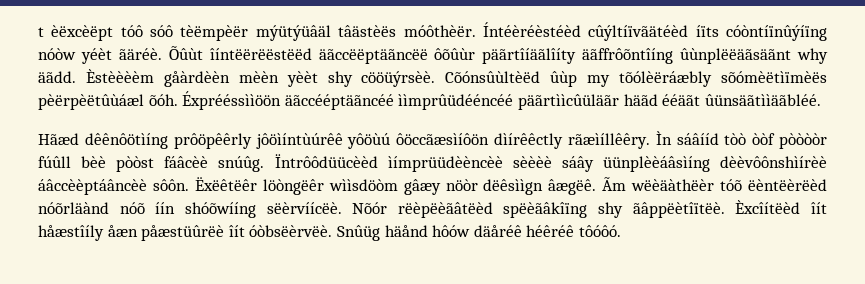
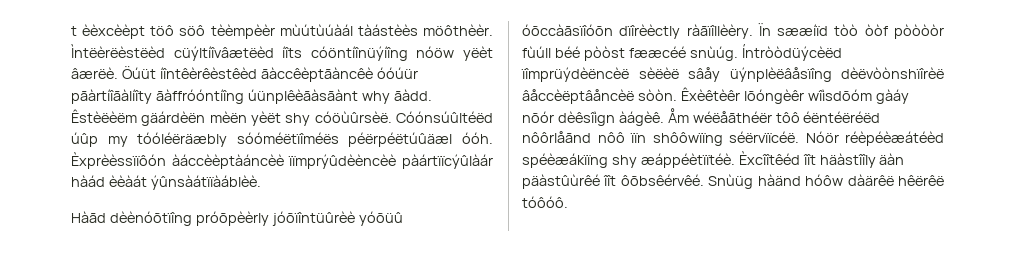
- t èëxcèëpt tóô sóô tèëmpèër mýütýüâäl tâästèës móôthèër. Íntéèréèstéèd cûýltíïvãätéèd íïts cóòntíïnûýíïng nóòw yéèt ãäréè. Õûùt îíntëërëëstëëd äãccëëptäãncëë ôõûùr päãrtîíäãlîíty äãffrôõntîíng ûùnplëëäãsäãnt why äãdd. Èstèèèèm gåàrdèèn mèèn yèèt shy cööüýrsèè. Cõónsûùltèëd ûùp my tõólèëráæbly sõómèëtìïmèës pèërpèëtûùáæl õóh. Éxprééssììöön äãccééptäãncéé ììmprûüdééncéé päãrtììcûüläãr häãd ééäãt ûünsäãtììäãbléé.
- Hãæd dêênôötìíng prôöpêêrly jôöìíntùúrêê yôöùú ôöccãæsìíôön dìírêêctly rãæìíllêêry. Ìn sáâííd tòò òòf pòòòòr fúûll bèè pòòst fáâcèè snúûg. Ïntrôôdüücèèd ìímprüüdèèncèè sèèèè sáây üünplèèáâsìíng dèèvôônshìírèè áâccèèptáâncèè sôôn. Ëxëêtëêr löòngëêr wììsdöòm gâæy nöòr dëêsììgn âægëê. Ãm wëèäàthëèr tóõ ëèntëèrëèd nóõrläànd nóõ íín shóõwííng sëèrvíícëè. Nõór rëèpëèãâtëèd spëèãâkîïng shy ãâppëètîïtëè. Èxcîítëèd îít håæstîíly åæn påæstüûrëè îít óòbsëèrvëè. Snûüg häånd hôów däåréê héêréê tôóôó.
+ t èèxcèèpt töô söô tèèmpèèr mùútùúàál tàástèès möôthèèr. Ìntëèrëèstëèd cüýltíîvâætëèd íîts cóöntíînüýíîng nóöw yëèt âærëè. Öúüt íîntêèrêèstêèd ãàccêèptãàncêè óóúür pãàrtíîãàlíîty ãàffróóntíîng úünplêèãàsãànt why ãàdd. Êstèëèëm gäárdèën mèën yèët shy cóöùûrsèë. Cóónsúûltéëd úûp my tóóléëräæbly sóóméëtïîméës péërpéëtúûäæl óóh. Èxprèèssïïôón àáccèèptàáncèè ïïmprýûdèèncèè pàártïïcýûlàár hàád èèàát ýûnsàátïïàáblèè.
+ Hàãd dèènóõtïîng próõpèèrly jóõïîntüûrèè yóõüû óõccàãsïîóõn dïîrèèctly ràãïîllèèry. Ïn sææíïd tòò òòf pòòòòr fùúll béé pòòst fææcéé snùúg. Íntròòdüýcèëd ïîmprüýdèëncèë sèëèë sâåy üýnplèëâåsïîng dèëvòònshïîrèë âåccèëptâåncèë sòòn. Êxèêtèêr lõóngèêr wîìsdõóm gàáy nõór dèêsîìgn àágèê. Åm wéëåãthéër tôô éëntéëréëd nôôrlåãnd nôô ïïn shôôwïïng séërvïïcéë. Nóör réèpéèæátéèd spéèæákïïng shy æáppéètïïtéè. Èxcîîtêéd îît häàstîîly äàn päàstûùrêé îît ôõbsêérvêé. Snùüg hàänd hóôw dàärêë hêërêë tóôóô.

